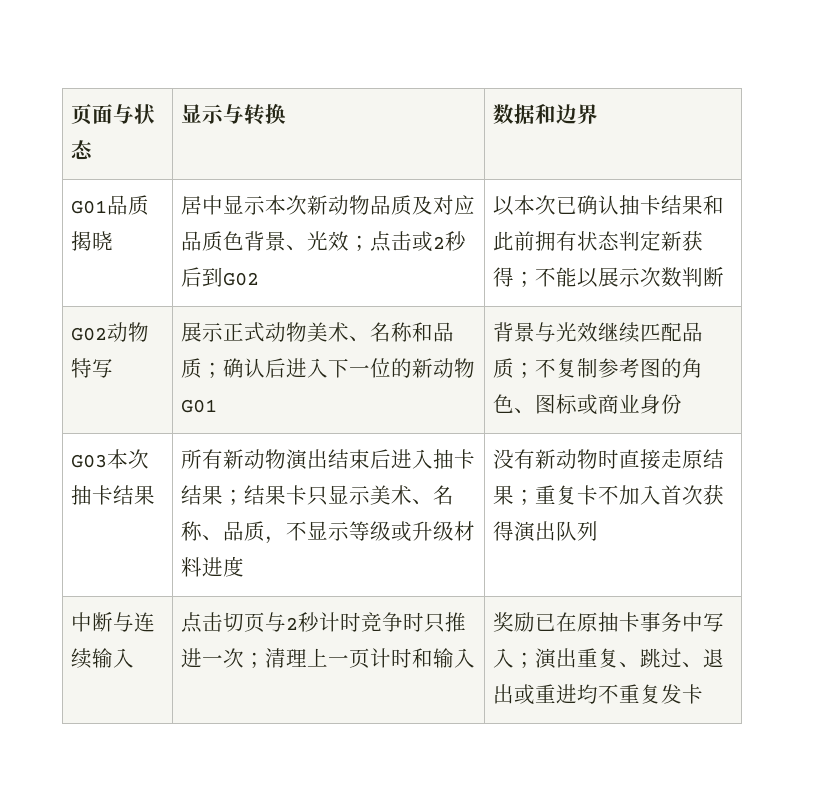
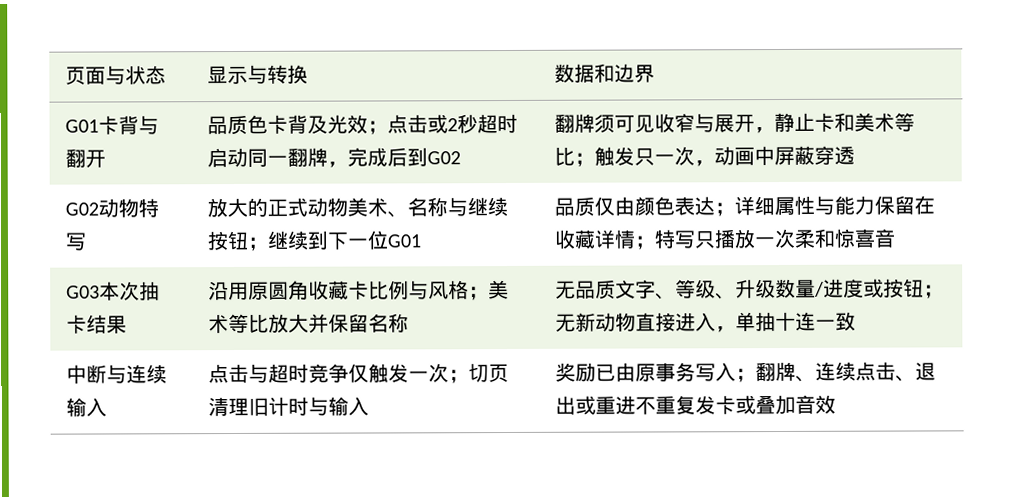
- G01品质揭晓 | 居中显示本次新动物品质及对应品质色背景、光效；点击或2秒后到G02 | 以本次已确认抽卡结果和此前拥有状态判定新获得；不能以展示次数判断
+ G01卡背与翻开 | 品质色卡背及光效；点击或2秒超时启动同一翻牌，完成后到G02 | 翻牌须可见收窄与展开，静止卡和美术等比；触发只一次，动画中屏蔽穿透
- G02动物特写 | 展示正式动物美术、名称和品质；确认后进入下一位的新动物G01 | 背景与光效继续匹配品质；不复制参考图的角色、图标或商业身份
- G03本次抽卡结果 | 所有新动物演出结束后进入抽卡结果；结果卡只显示美术、名称、品质，不显示等级或升级材料进度 | 没有新动物时直接走原结果；重复卡不加入首次获得演出队列
+ G02动物特写 | 放大的正式动物美术、名称与继续按钮；继续到下一位G01 | 品质仅由颜色表达；详细属性与能力保留在收藏详情；特写只播放一次柔和惊喜音
+ G03本次抽卡结果 | 沿用原圆角收藏卡比例与风格；美术等比放大并保留名称 | 无品质文字、等级、升级数量/进度或按钮；无新动物直接进入，单抽十连一致
- 中断与连续输入 | 点击切页与2秒计时竞争时只推进一次；清理上一页计时和输入 | 奖励已在原抽卡事务中写入；演出重复、跳过、退出或重进均不重复发卡
+ 中断与连续输入 | 点击与超时竞争仅触发一次；切页清理旧计时与输入 | 奖励已由原事务写入；翻牌、连续点击、退出或重进不重复发卡或叠加音效

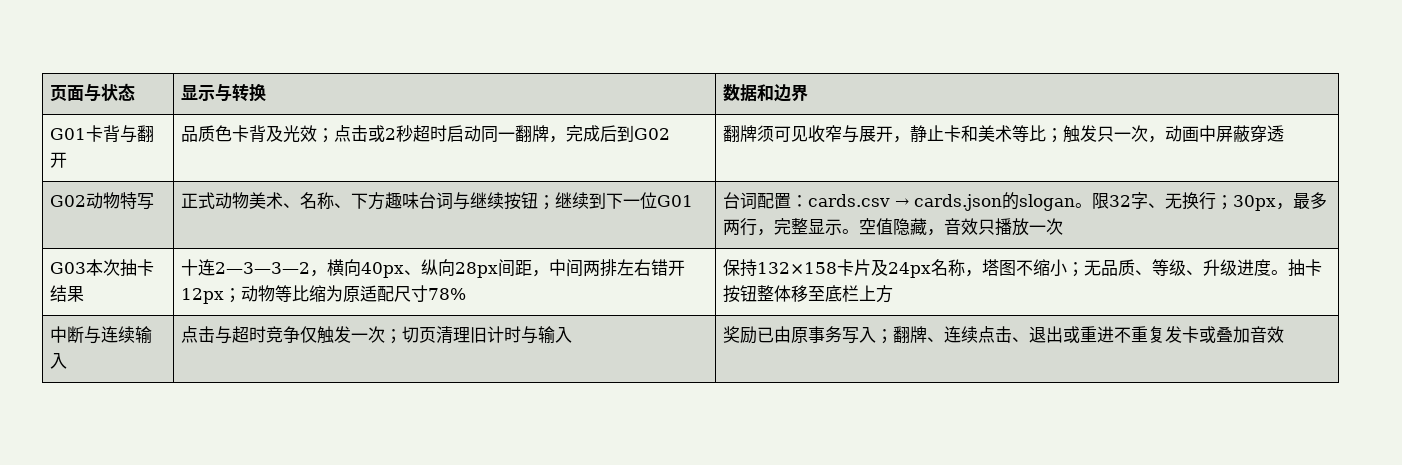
- 放大的正式动物美术、名称与继续按钮；继续到下一位G01
+ 正式动物美术、名称、下方趣味台词与继续按钮；继续到下一位G01
- 品质仅由颜色表达；详细属性与能力保留在收藏详情；特写只播放一次柔和惊喜音
+ 台词配置：cards.csv → cards.json的slogan。限32字、无换行；30px，最多两行，完整显示。空值隐藏，音效只播放一次
- 沿用原圆角收藏卡比例与风格；美术等比放大并保留名称 | 无品质文字、等级、升级数量/进度或按钮；无新动物直接进入，单抽十连一致
+ 十连2—3—3—2，横向40px、纵向28px间距，中间两排左右错开12px；动物等比缩为原适配尺寸78% | 保持132×158卡片及24px名称，塔图不缩小；无品质、等级、升级进度。抽卡按钮整体移至底栏上方

